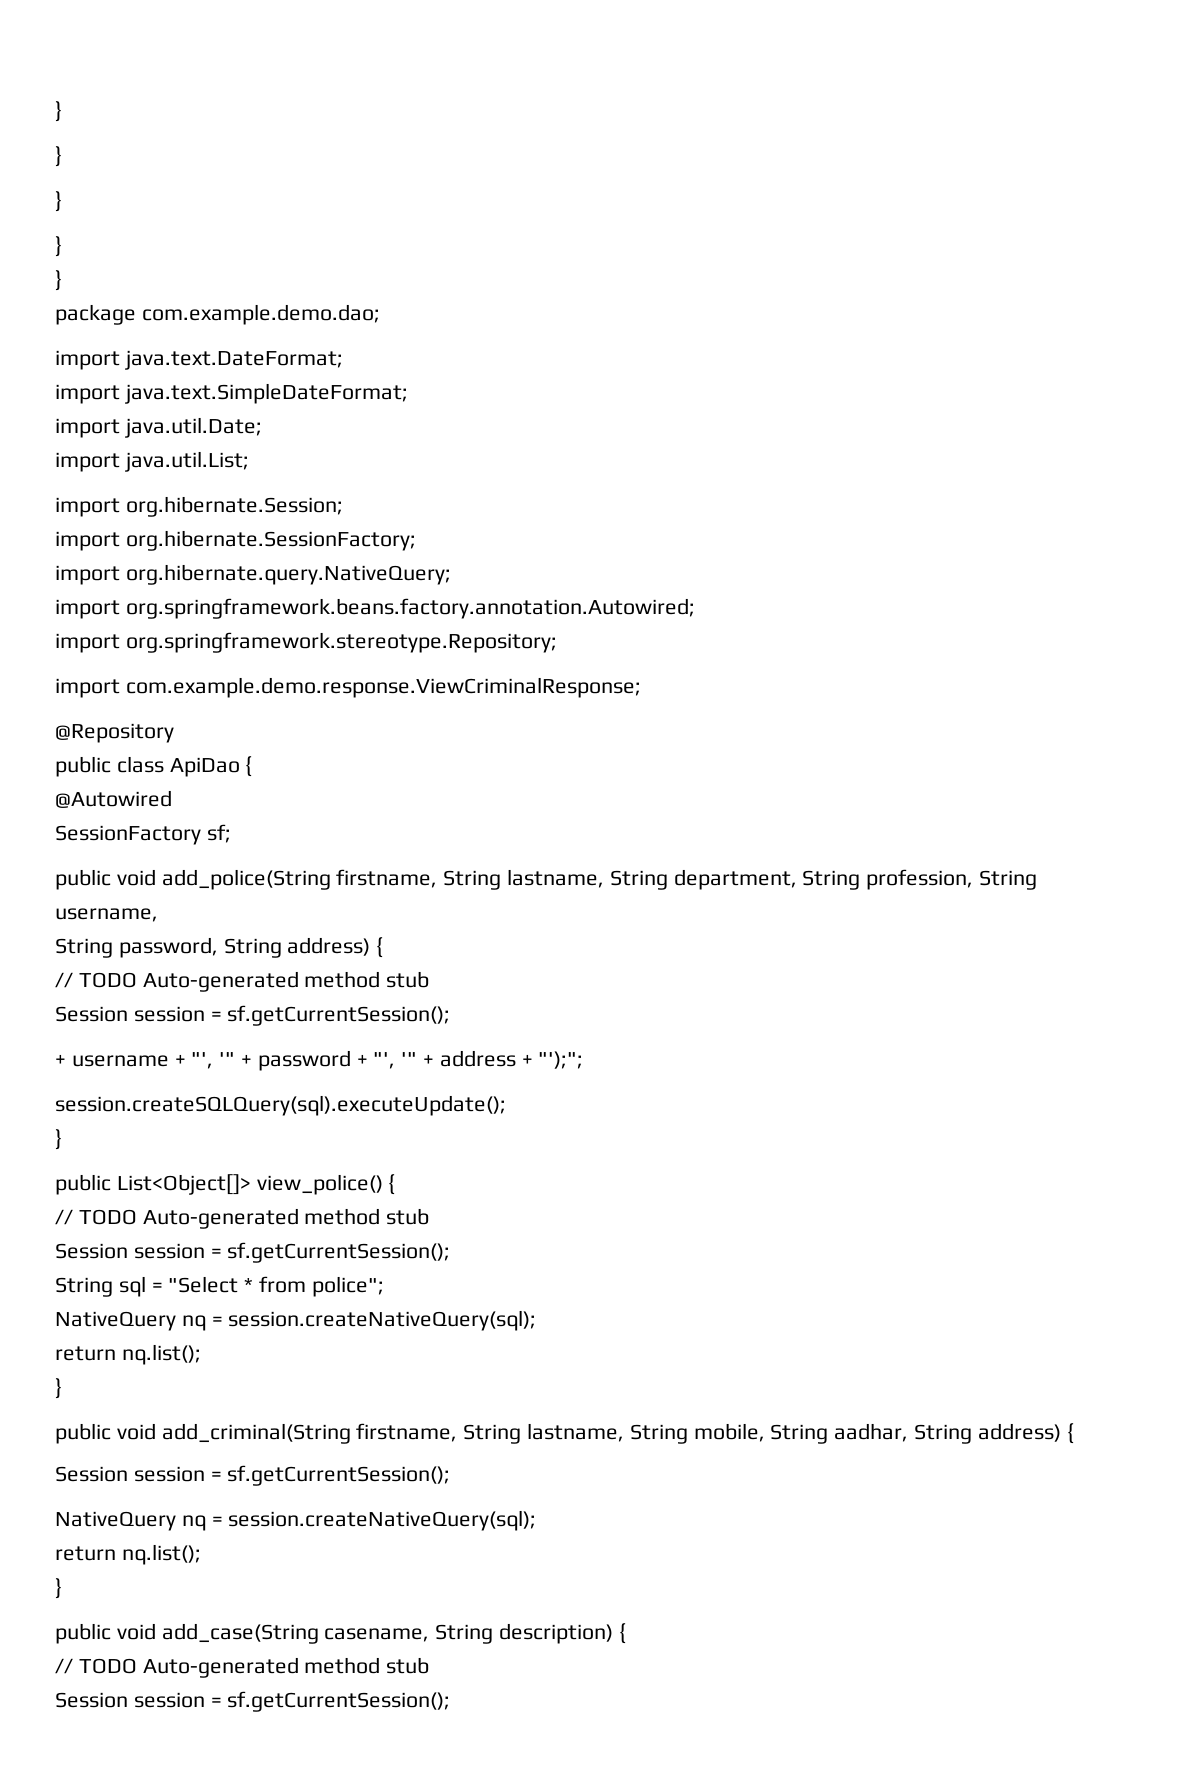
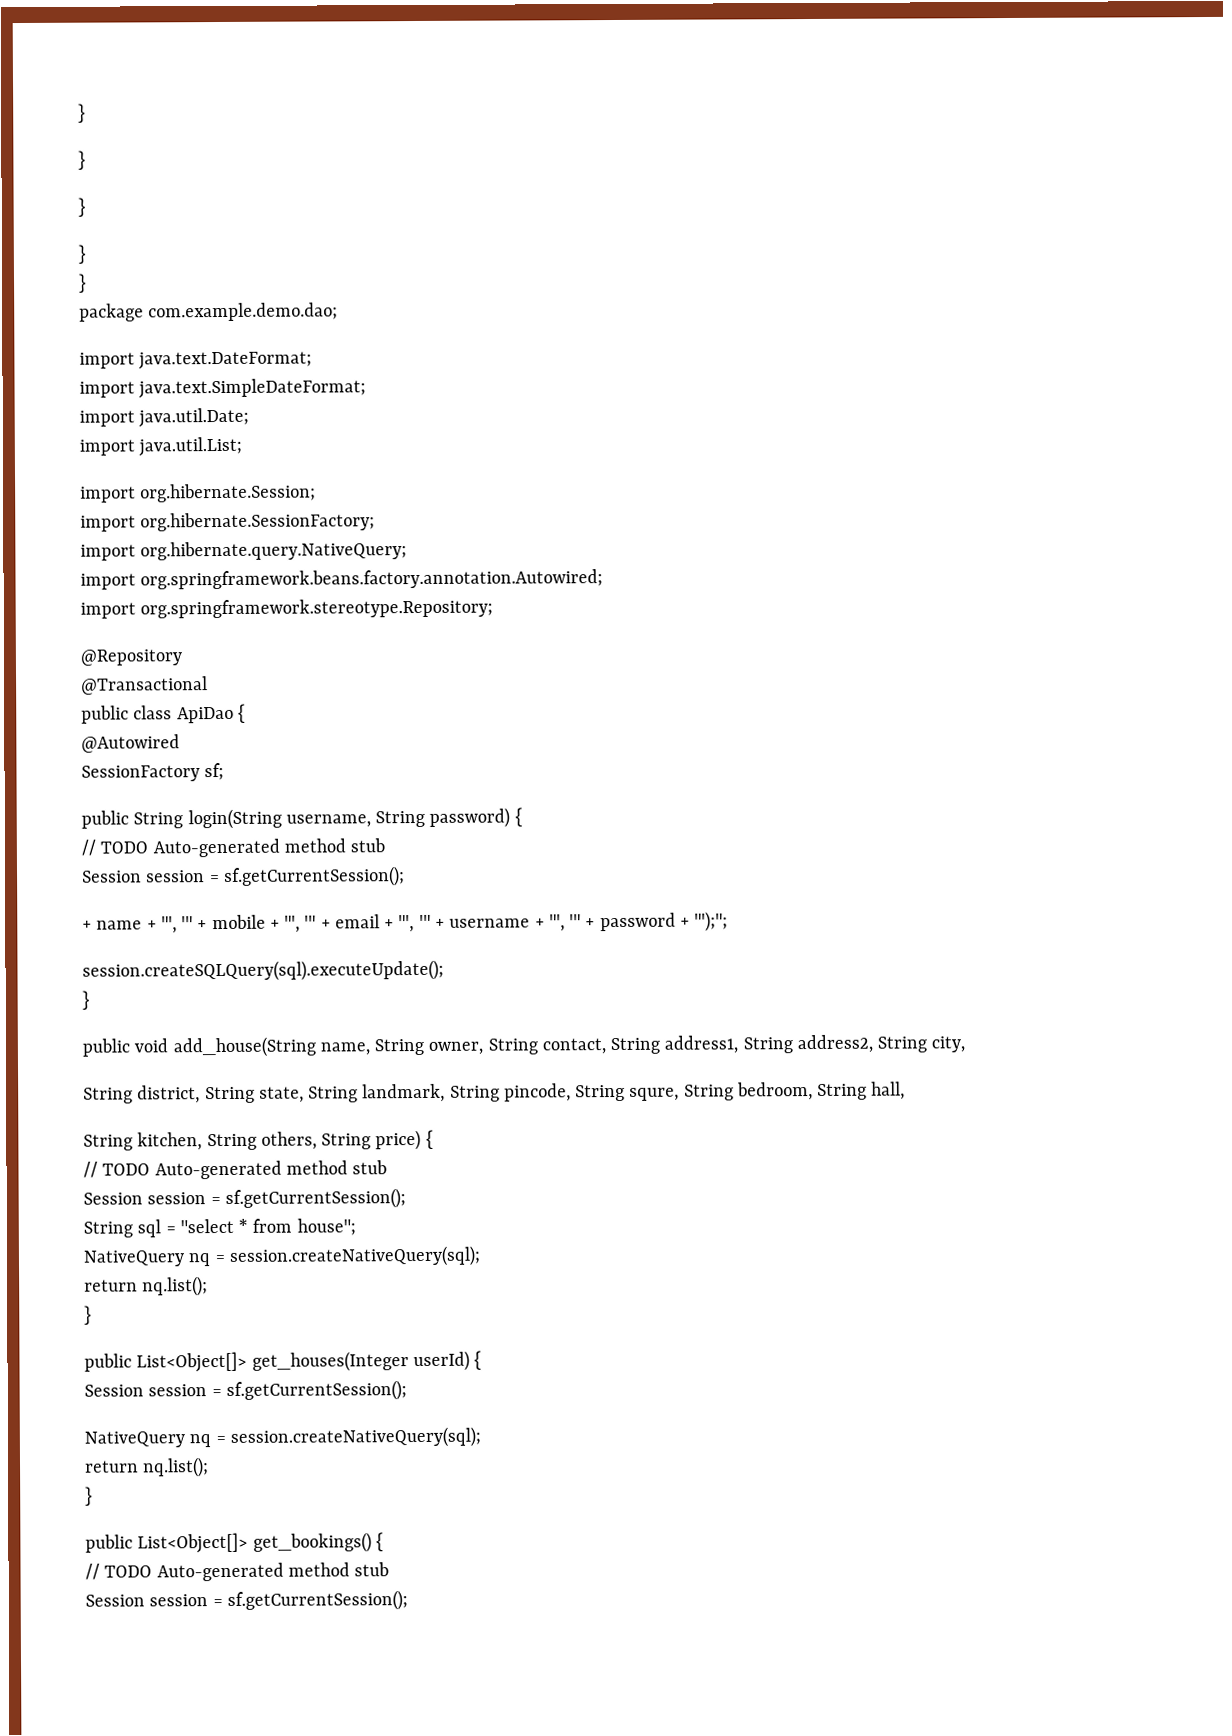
- import com.example.demo.response.ViewCriminalResponse;
  @Repository
+ @Transactional
- public void add_police(String firstname, String lastname, String department, String profession, String username,
- String password, String address) {
+ public String login(String username, String password) {
- + username + "', '" + password + "', '" + address + "');";
+ + name + "', '" + mobile + "', '" + email + "', '" + username + "', '" + password + "');";
- public List<Object[]> view_police() {
+ public void add_house(String name, String owner, String contact, String address1, String address2, String city,
+ String district, String state, String landmark, String pincode, String squre, String bedroom, String hall,
+ String kitchen, String others, String price) {
- String sql = "Select * from police";
+ String sql = "select * from house";
  NativeQuery nq = session.createNativeQuery(sql);
  return nq.list();
  }
- public void add_criminal(String firstname, String lastname, String mobile, String aadhar, String address) {
+ public List<Object[]> get_houses(Integer userId) {
- public void add_case(String casename, String description) {
+ public List<Object[]> get_bookings() {

